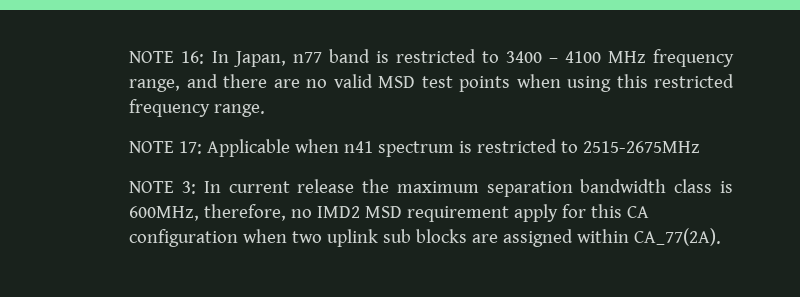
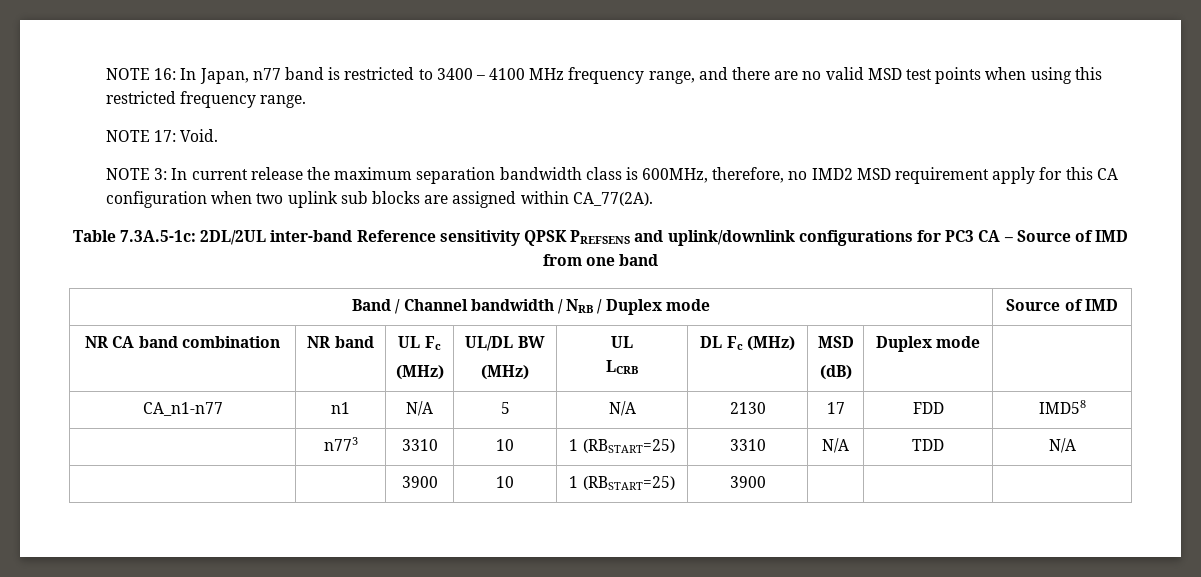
- NOTE 17: Applicable when n41 spectrum is restricted to 2515-2675MHz
+ NOTE 17: Void.
+ Table 7.3A.5-1c: 2DL/2UL inter-band Reference sensitivity QPSK PREFSENS and uplink/downlink configurations for PC3 CA – Source of IMD from one band
+ Band / Channel bandwidth / NRB / Duplex mode | Source of IMD
+ NR CA band combination | NR band | UL Fc
+ (MHz) | UL/DL BW
+ (MHz) | UL
+ LCRB | DL Fc (MHz) | MSD
+ (dB) | Duplex mode |
+ CA_n1-n77 | n1 | N/A | 5 | N/A | 2130 | 17 | FDD | IMD58
+ | n773 | 3310 | 10 | 1 (RBSTART=25) | 3310 | N/A | TDD | N/A
+ | | 3900 | 10 | 1 (RBSTART=25) | 3900 | | |

